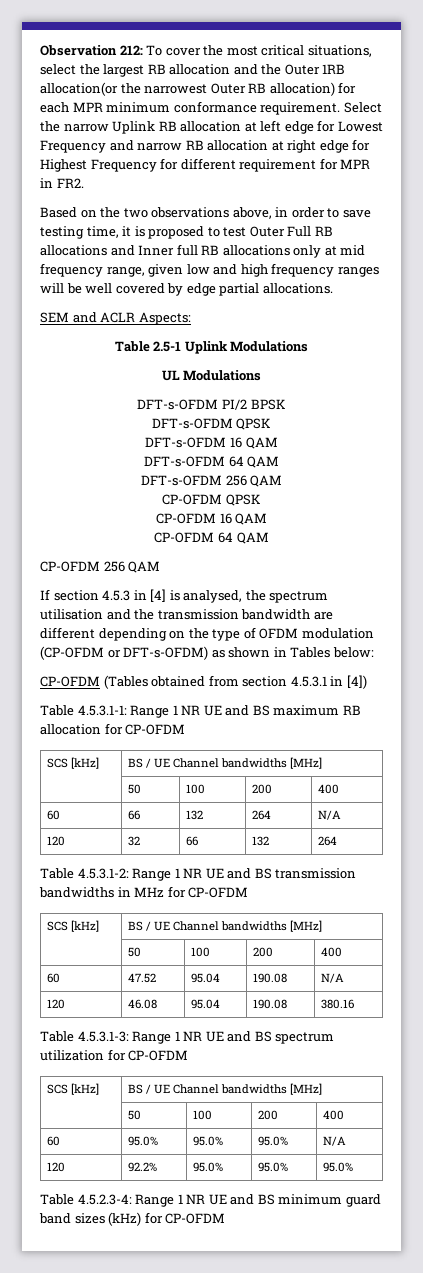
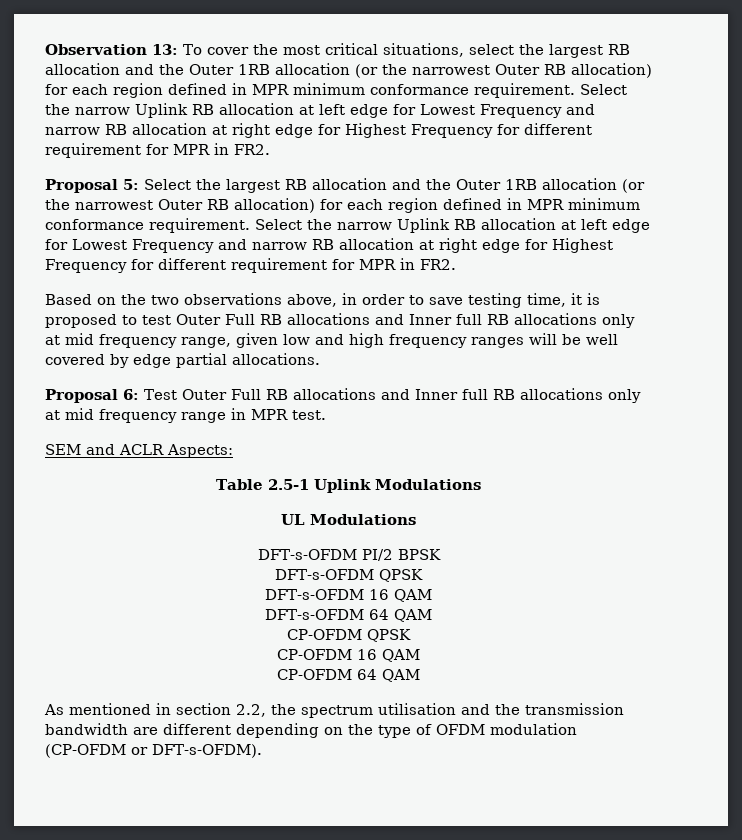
- Observation 212: To cover the most critical situations, select the largest RB allocation and the Outer 1RB allocation(or the narrowest Outer RB allocation) for each MPR minimum conformance requirement.
+ Observation 13: To cover the most critical situations, select the largest RB allocation and the Outer 1RB allocation (or the narrowest Outer RB allocation) for each region defined in MPR minimum conformance requirement. Select the narrow Uplink RB allocation at left edge for Lowest Frequency and narrow RB allocation at right edge for Highest Frequency for different requirement for MPR in FR2.
+ Proposal 5: Select the largest RB allocation and the Outer 1RB allocation (or the narrowest Outer RB allocation) for each region defined in MPR minimum conformance requirement.
+ Proposal 6: Test Outer Full RB allocations and Inner full RB allocations only at mid frequency range in MPR test.
- DFT-s-OFDM 256 QAM
- CP-OFDM 256 QAM
- If section 4.5.3 in [4] is analysed, the spectrum utilisation and the transmission bandwidth are different depending on the type of OFDM modulation (CP-OFDM or DFT-s-OFDM) as shown in Tables below:
- CP-OFDM (Tables obtained from section 4.5.3.1 in [4])
- Table 4.5.3.1-1: Range 1 NR UE and BS maximum RB allocation for CP-OFDM
- SCS [kHz] | BS / UE Channel bandwidths [MHz]
- | 50 | 100 | 200 | 400
- 60 | 66 | 132 | 264 | N/A
- 120 | 32 | 66 | 132 | 264
- Table 4.5.3.1-2: Range 1 NR UE and BS transmission bandwidths in MHz for CP-OFDM
- SCS [kHz] | BS / UE Channel bandwidths [MHz]
- | 50 | 100 | 200 | 400
- 60 | 47.52 | 95.04 | 190.08 | N/A
- 120 | 46.08 | 95.04 | 190.08 | 380.16
- Table 4.5.3.1-3: Range 1 NR UE and BS spectrum utilization for CP-OFDM
- SCS [kHz] | BS / UE Channel bandwidths [MHz]
- | 50 | 100 | 200 | 400
- 60 | 95.0% | 95.0% | 95.0% | N/A
- 120 | 92.2% | 95.0% | 95.0% | 95.0%
- Table 4.5.2.3-4: Range 1 NR UE and BS minimum guard band sizes (kHz) for CP-OFDM
+ As mentioned in section 2.2, the spectrum utilisation and the transmission bandwidth are different depending on the type of OFDM modulation (CP-OFDM or DFT-s-OFDM).

